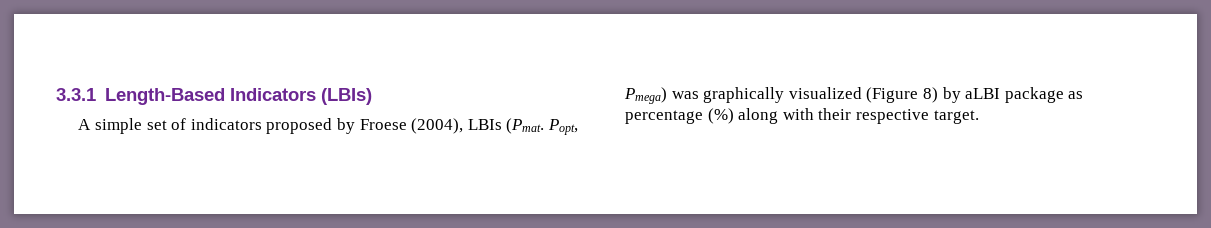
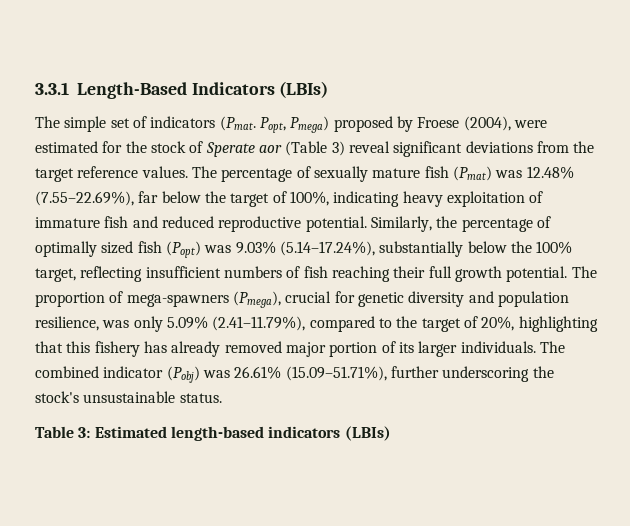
- A simple set of indicators proposed by Froese (2004), LBIs (Pmat. Popt, Pmega) was graphically visualized (Figure 8) by aLBI package as percentage (%) along with their respective target.
+ The simple set of indicators (Pmat. Popt, Pmega) proposed by Froese (2004), were estimated for the stock of Sperate aor (Table 3) reveal significant deviations from the target reference values. The percentage of sexually mature fish (Pmat) was 12.48% (7.55–22.69%), far below the target of 100%, indicating heavy exploitation of immature fish and reduced reproductive potential. Similarly, the percentage of optimally sized fish (Popt) was 9.03% (5.14–17.24%), substantially below the 100% target, reflecting insufficient numbers of fish reaching their full growth potential. The proportion of mega-spawners (Pmega), crucial for genetic diversity and population resilience, was only 5.09% (2.41–11.79%), compared to the target of 20%, highlighting that this fishery has already removed major portion of its larger individuals. The combined indicator (Pobj) was 26.61% (15.09–51.71%), further underscoring the stock's unsustainable status.
+ Table 3: Estimated length-based indicators (LBIs)

